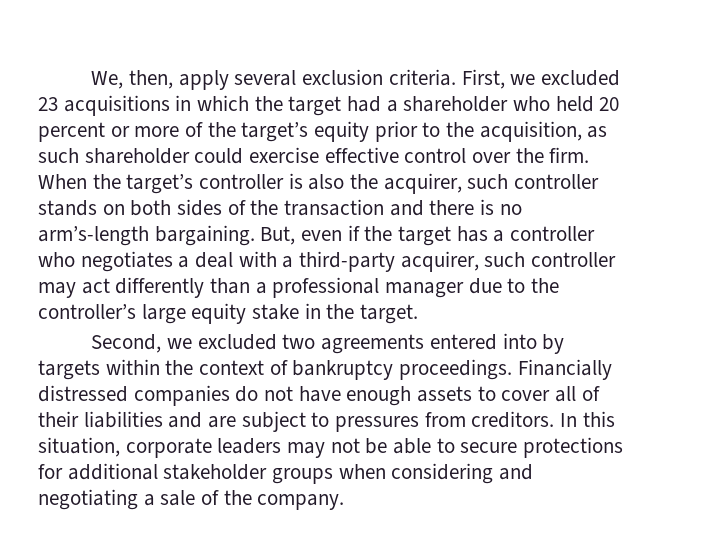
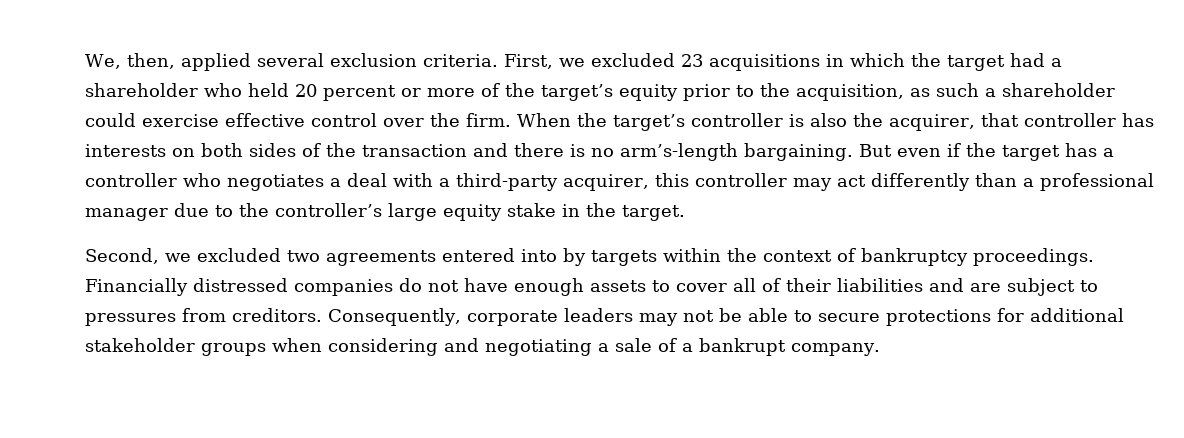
- We, then, apply several exclusion criteria.
+ We, then, applied several exclusion criteria.
- First, we excluded 23 acquisitions in which the target had a shareholder who held 20 percent or more of the target’s equity prior to the acquisition, as such shareholder could exercise effective control over the firm.
+ First, we excluded 23 acquisitions in which the target had a shareholder who held 20 percent or more of the target’s equity prior to the acquisition, as such a shareholder could exercise effective control over the firm.
- When the target’s controller is also the acquirer, such controller stands on both sides of the transaction and there is no arm’s-length bargaining.
+ When the target’s controller is also the acquirer, that controller has interests on both sides of the transaction and there is no arm’s-length bargaining.
- But, even if the target has a controller who negotiates a deal with a third-party acquirer, such controller may act differently than a professional manager due to the controller’s large equity stake in the target.
+ But even if the target has a controller who negotiates a deal with a third-party acquirer, this controller may act differently than a professional manager due to the controller’s large equity stake in the target.
- In this situation, corporate leaders may not be able to secure protections for additional stakeholder groups when considering and negotiating a sale of the company.
+ Consequently, corporate leaders may not be able to secure protections for additional stakeholder groups when considering and negotiating a sale of a bankrupt company.

